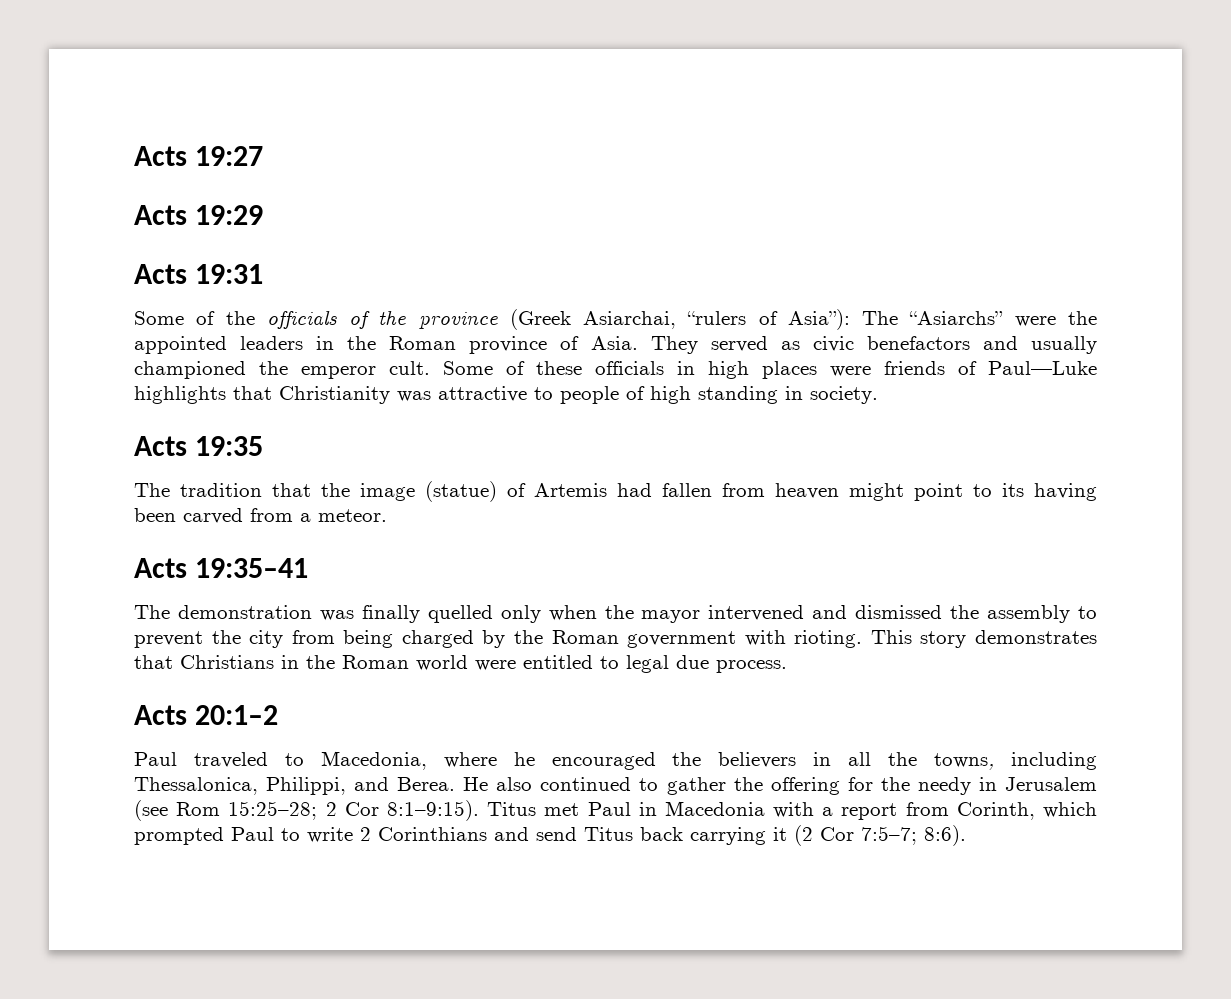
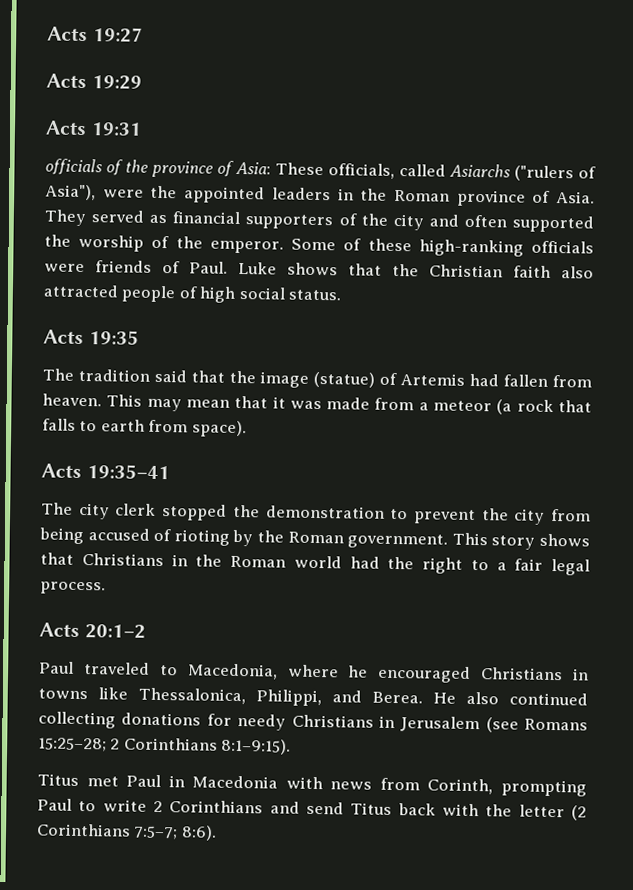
- Some of the officials of the province (Greek Asiarchai, “rulers of Asia”): The “Asiarchs” were the appointed leaders in the Roman province of Asia.
+ officials of the province of Asia: These officials, called Asiarchs ("rulers of Asia"), were the appointed leaders in the Roman province of Asia.
- They served as civic benefactors and usually championed the emperor cult. Some of these officials in high places were friends of Paul—Luke highlights that Christianity was attractive to people of high standing in society.
+ They served as financial supporters of the city and often supported the worship of the emperor. Some of these high-ranking officials were friends of Paul. Luke shows that the Christian faith also attracted people of high social status.
- The tradition that the image (statue) of Artemis had fallen from heaven might point to its having been carved from a meteor.
+ The tradition said that the image (statue) of Artemis had fallen from heaven. This may mean that it was made from a meteor (a rock that falls to earth from space).
  Acts 19:35–41
- The demonstration was finally quelled only when the mayor intervened and dismissed the assembly to prevent the city from being charged by the Roman government with rioting.
+ The city clerk stopped the demonstration to prevent the city from being accused of rioting by the Roman government.
- This story demonstrates that Christians in the Roman world were entitled to legal due process.
+ This story shows that Christians in the Roman world had the right to a fair legal process.
- Paul traveled to Macedonia, where he encouraged the believers in all the towns, including Thessalonica, Philippi, and Berea.
+ Paul traveled to Macedonia, where he encouraged Christians in towns like Thessalonica, Philippi, and Berea.
- He also continued to gather the offering for the needy in Jerusalem (see Rom 15:25–28; 2 Cor 8:1–9:15). Titus met Paul in Macedonia with a report from Corinth, which prompted Paul to write 2 Corinthians and send Titus back carrying it (2 Cor 7:5–7; 8:6).
+ He also continued collecting donations for needy Christians in Jerusalem (see Romans 15:25–28; 2 Corinthians 8:1–9:15).
+ Titus met Paul in Macedonia with news from Corinth, prompting Paul to write 2 Corinthians and send Titus back with the letter (2 Corinthians 7:5–7; 8:6).

